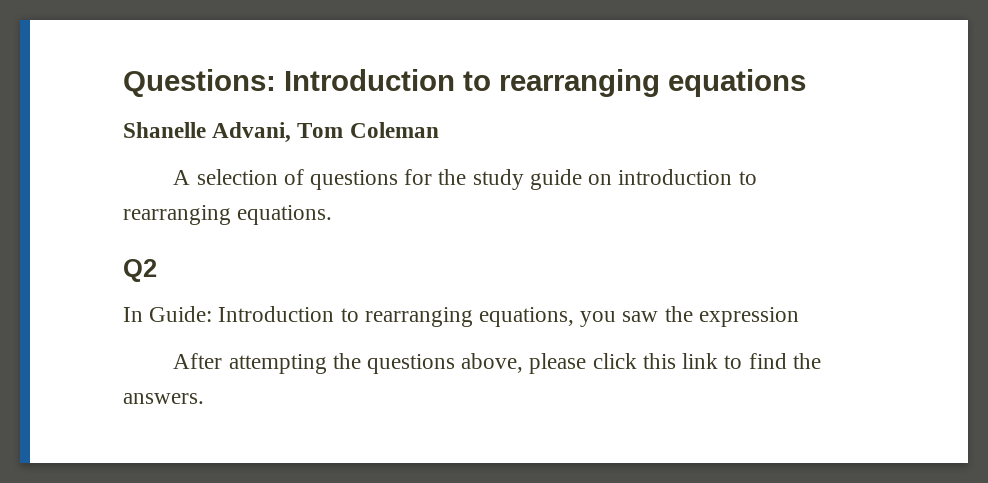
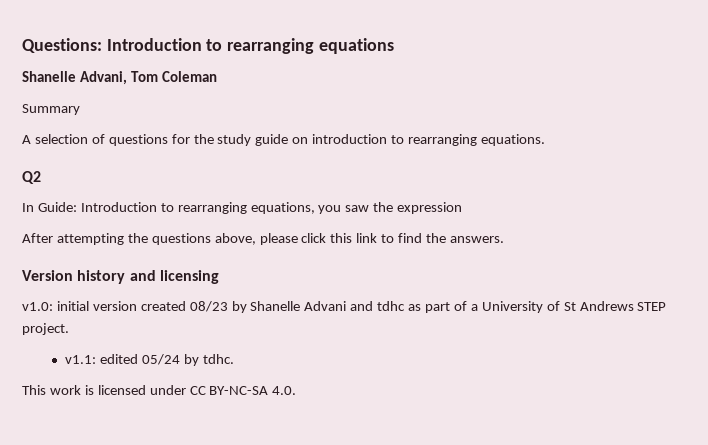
+ Summary
+ Version history and licensing
+ v1.0: initial version created 08/23 by Shanelle Advani and tdhc as part of a University of St Andrews STEP project.
+ v1.1: edited 05/24 by tdhc.
+ This work is licensed under CC BY-NC-SA 4.0.

